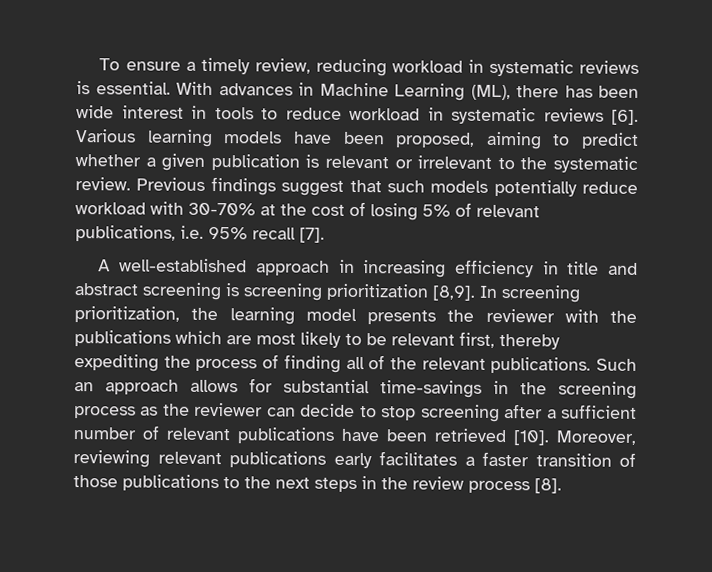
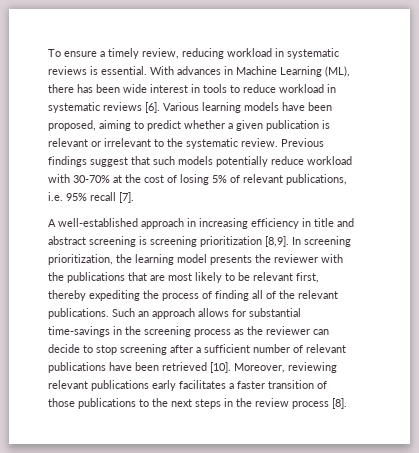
- In screening prioritization, the learning model presents the reviewer with the publications which are most likely to be relevant first, thereby expediting the process of finding all of the relevant publications.
+ In screening prioritization, the learning model presents the reviewer with the publications that are most likely to be relevant first, thereby expediting the process of finding all of the relevant publications.

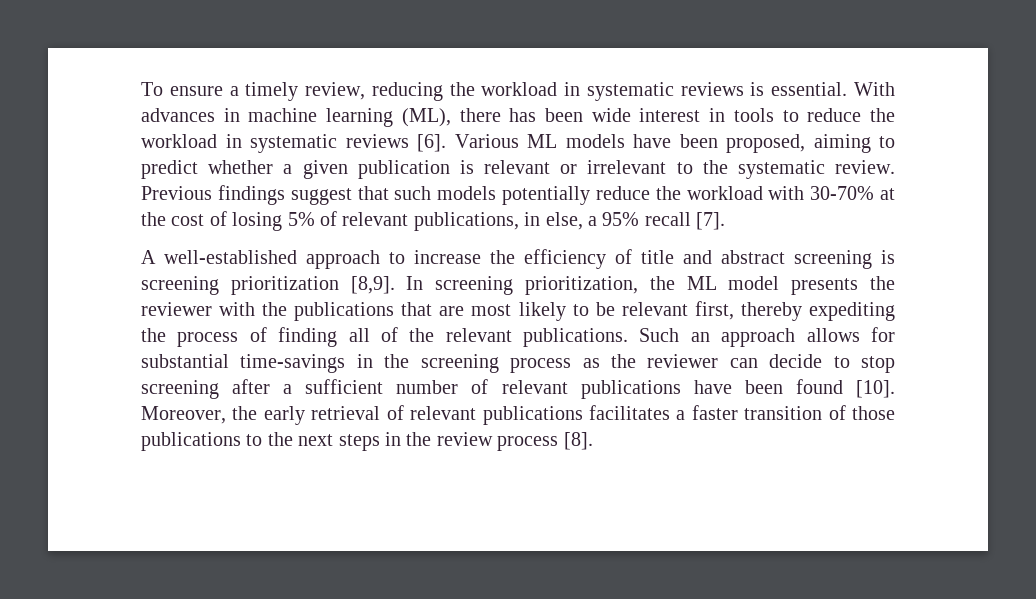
- To ensure a timely review, reducing workload in systematic reviews is essential.
+ To ensure a timely review, reducing the workload in systematic reviews is essential.
- With advances in Machine Learning (ML), there has been wide interest in tools to reduce workload in systematic reviews [6].
+ With advances in machine learning (ML), there has been wide interest in tools to reduce the workload in systematic reviews [6].
- Various learning models have been proposed, aiming to predict whether a given publication is relevant or irrelevant to the systematic review.
+ Various ML models have been proposed, aiming to predict whether a given publication is relevant or irrelevant to the systematic review.
- Previous findings suggest that such models potentially reduce workload with 30-70% at the cost of losing 5% of relevant publications, i.e. 95% recall [7].
+ Previous findings suggest that such models potentially reduce the workload with 30-70% at the cost of losing 5% of relevant publications, in else, a 95% recall [7].
- A well-established approach in increasing efficiency in title and abstract screening is screening prioritization [8,9].
+ A well-established approach to increase the efficiency of title and abstract screening is screening prioritization [8,9].
- In screening prioritization, the learning model presents the reviewer with the publications that are most likely to be relevant first, thereby expediting the process of finding all of the relevant publications.
+ In screening prioritization, the ML model presents the reviewer with the publications that are most likely to be relevant first, thereby expediting the process of finding all of the relevant publications.
- Such an approach allows for substantial time-savings in the screening process as the reviewer can decide to stop screening after a sufficient number of relevant publications have been retrieved [10].
+ Such an approach allows for substantial time-savings in the screening process as the reviewer can decide to stop screening after a sufficient number of relevant publications have been found [10].
- Moreover, reviewing relevant publications early facilitates a faster transition of those publications to the next steps in the review process [8].
+ Moreover, the early retrieval of relevant publications facilitates a faster transition of those publications to the next steps in the review process [8].

